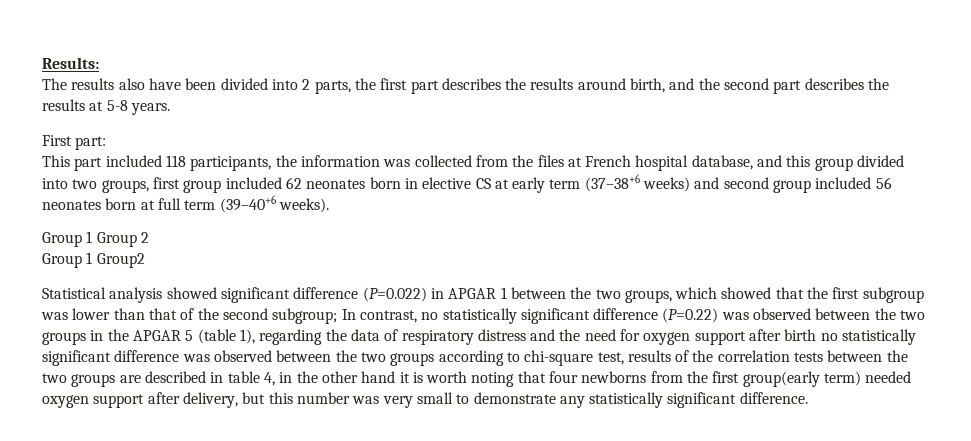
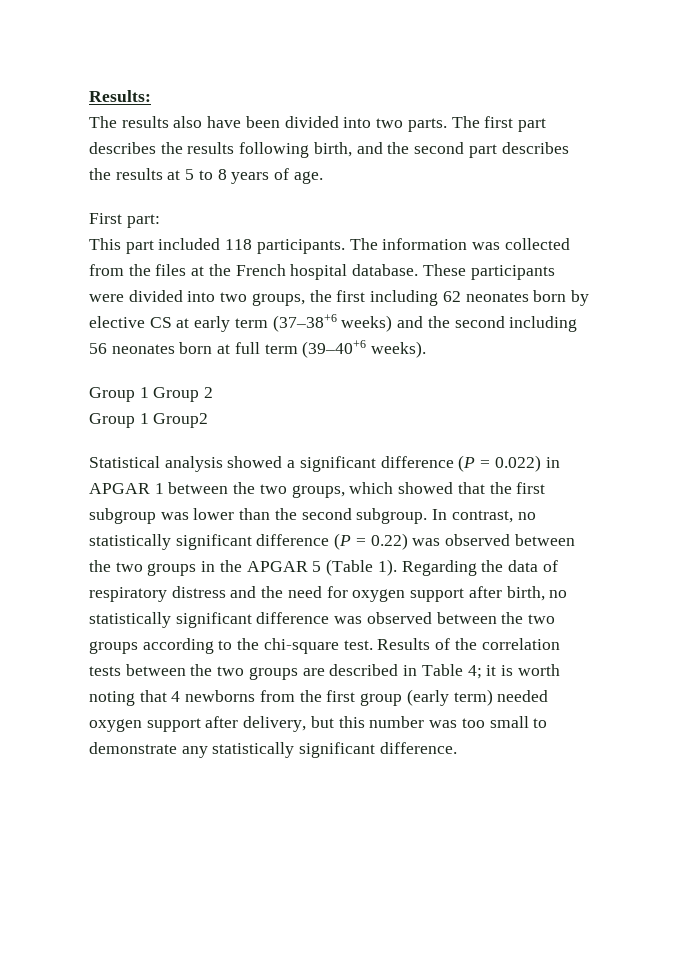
- The results also have been divided into 2 parts, the first part describes the results around birth, and the second part describes the results at 5-8 years.
+ The results also have been divided into two parts. The first part describes the results following birth, and the second part describes the results at 5 to 8 years of age.
- This part included 118 participants, the information was collected from the files at French hospital database, and this group divided into two groups, first group included 62 neonates born in elective CS at early term (37–38+6 weeks) and second group included 56 neonates born at full term (39–40+6 weeks).
+ This part included 118 participants. The information was collected from the files at the French hospital database. These participants were divided into two groups, the first including 62 neonates born by elective CS at early term (37–38+6 weeks) and the second including 56 neonates born at full term (39–40+6 weeks).
- Statistical analysis showed significant difference (P=0.022) in APGAR 1 between the two groups, which showed that the first subgroup was lower than that of the second subgroup;
+ Statistical analysis showed a significant difference (P = 0.022) in APGAR 1 between the two groups, which showed that the first subgroup was lower than the second subgroup.
- In contrast, no statistically significant difference (P=0.22) was observed between the two groups in the APGAR 5 (table 1), regarding the data of respiratory distress and the need for oxygen support after birth no statistically significant difference was observed between the two groups according to chi-square test, results of the correlation tests between the two groups are described in table 4, in the other hand it is worth noting that four newborns from the first group(early term) needed oxygen support after delivery, but this number was very small to demonstrate any statistically significant difference.
+ In contrast, no statistically significant difference (P = 0.22) was observed between the two groups in the APGAR 5 (Table 1). Regarding the data of respiratory distress and the need for oxygen support after birth, no statistically significant difference was observed between the two groups according to the chi-square test. Results of the correlation tests between the two groups are described in Table 4; it is worth noting that 4 newborns from the first group (early term) needed oxygen support after delivery, but this number was too small to demonstrate any statistically significant difference.

